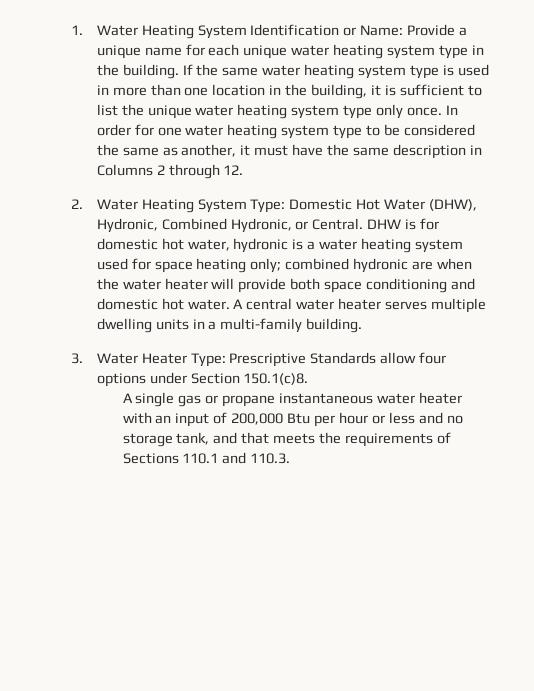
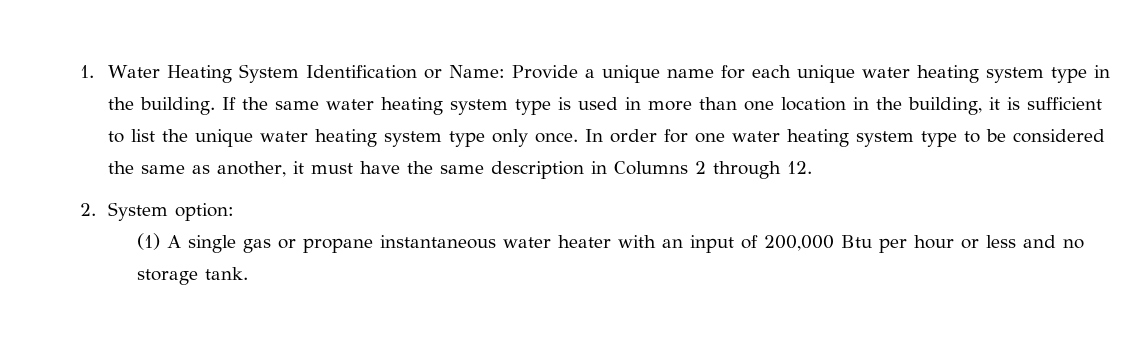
- 2. Water Heating System Type: Domestic Hot Water (DHW), Hydronic, Combined Hydronic, or Central. DHW is for domestic hot water, hydronic is a water heating system used for space heating only; combined hydronic are when the water heater will provide both space conditioning and domestic hot water. A central water heater serves multiple dwelling units in a multi-family building.
- 3. Water Heater Type: Prescriptive Standards allow four options under Section 150.1(c)8.
- A single gas or propane instantaneous water heater with an input of 200,000 Btu per hour or less and no storage tank, and that meets the requirements of Sections 110.1 and 110.3.
+ 2. System option:
+ (1) A single gas or propane instantaneous water heater with an input of 200,000 Btu per hour or less and no storage tank.

